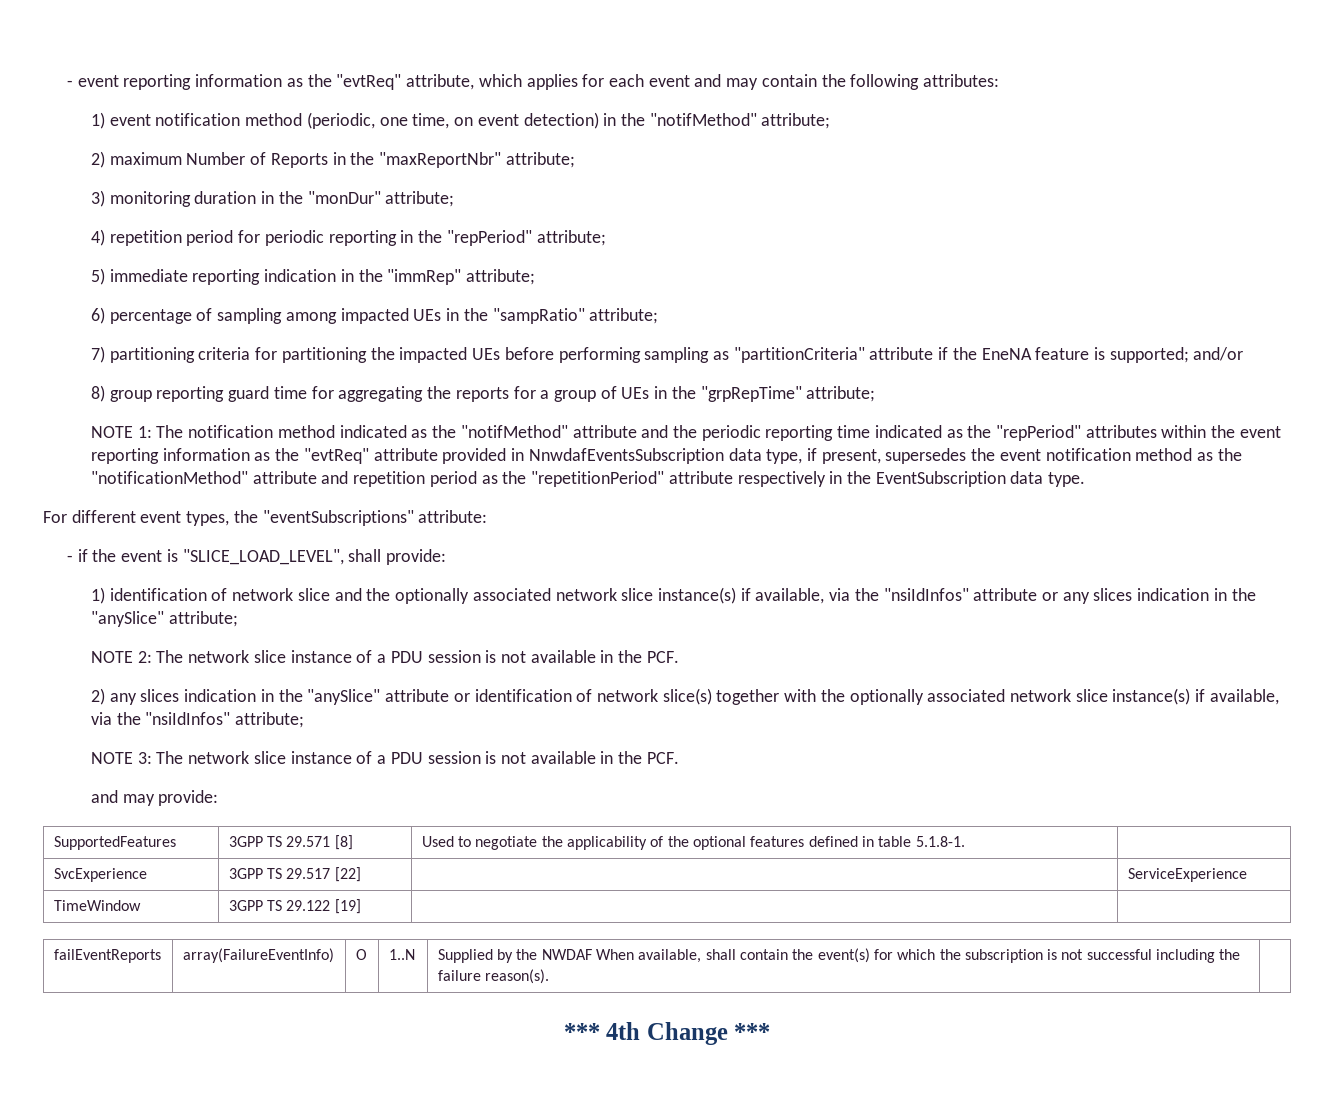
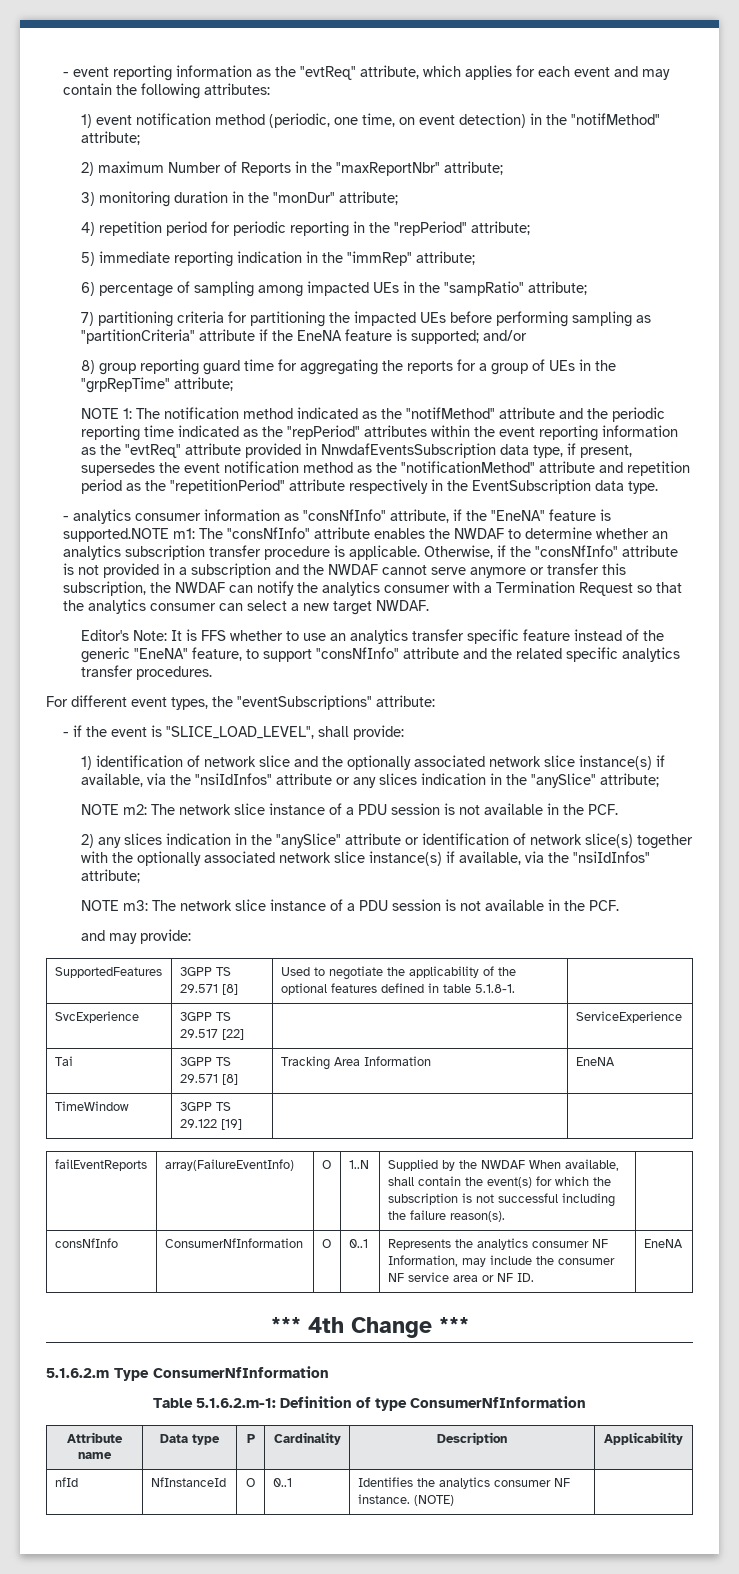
+ - analytics consumer information as "consNfInfo" attribute, if the "EneNA" feature is supported.NOTE m1: The "consNfInfo" attribute enables the NWDAF to determine whether an analytics subscription transfer procedure is applicable. Otherwise, if the "consNfInfo" attribute is not provided in a subscription and the NWDAF cannot serve anymore or transfer this subscription, the NWDAF can notify the analytics consumer with a Termination Request so that the analytics consumer can select a new target NWDAF.
+ Editor's Note: It is FFS whether to use an analytics transfer specific feature instead of the generic "EneNA" feature, to support "consNfInfo" attribute and the related specific analytics transfer procedures.
- NOTE 2: The network slice instance of a PDU session is not available in the PCF.
+ NOTE m2: The network slice instance of a PDU session is not available in the PCF.
- NOTE 3: The network slice instance of a PDU session is not available in the PCF.
+ NOTE m3: The network slice instance of a PDU session is not available in the PCF.
+ Tai | 3GPP TS 29.571 [8] | Tracking Area Information | EneNA
+ consNfInfo | ConsumerNfInformation | O | 0..1 | Represents the analytics consumer NF Information, may include the consumer NF service area or NF ID. | EneNA
  *** 4th Change ***
+ 5.1.6.2.m Type ConsumerNfInformation
+ Table 5.1.6.2.m-1: Definition of type ConsumerNfInformation
+ Attribute name | Data type | P | Cardinality | Description | Applicability
+ nfId | NfInstanceId | O | 0..1 | Identifies the analytics consumer NF instance. (NOTE) |

